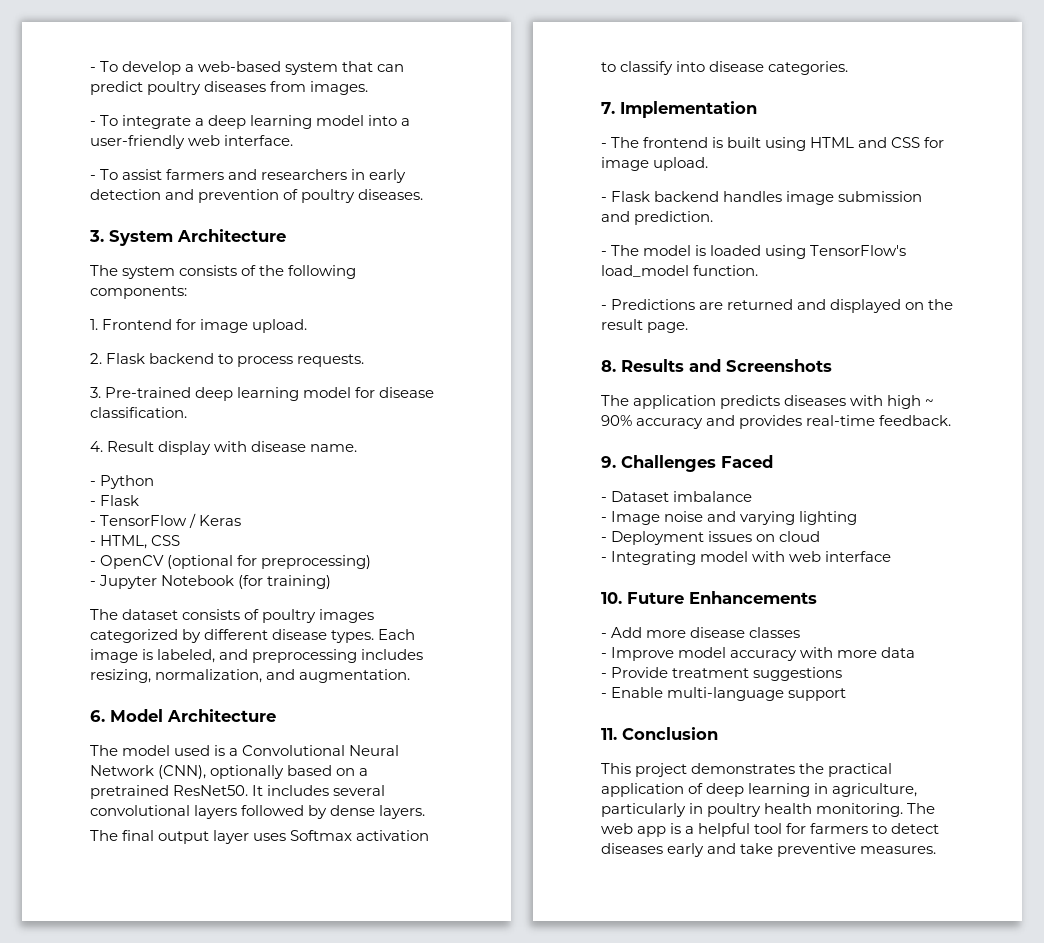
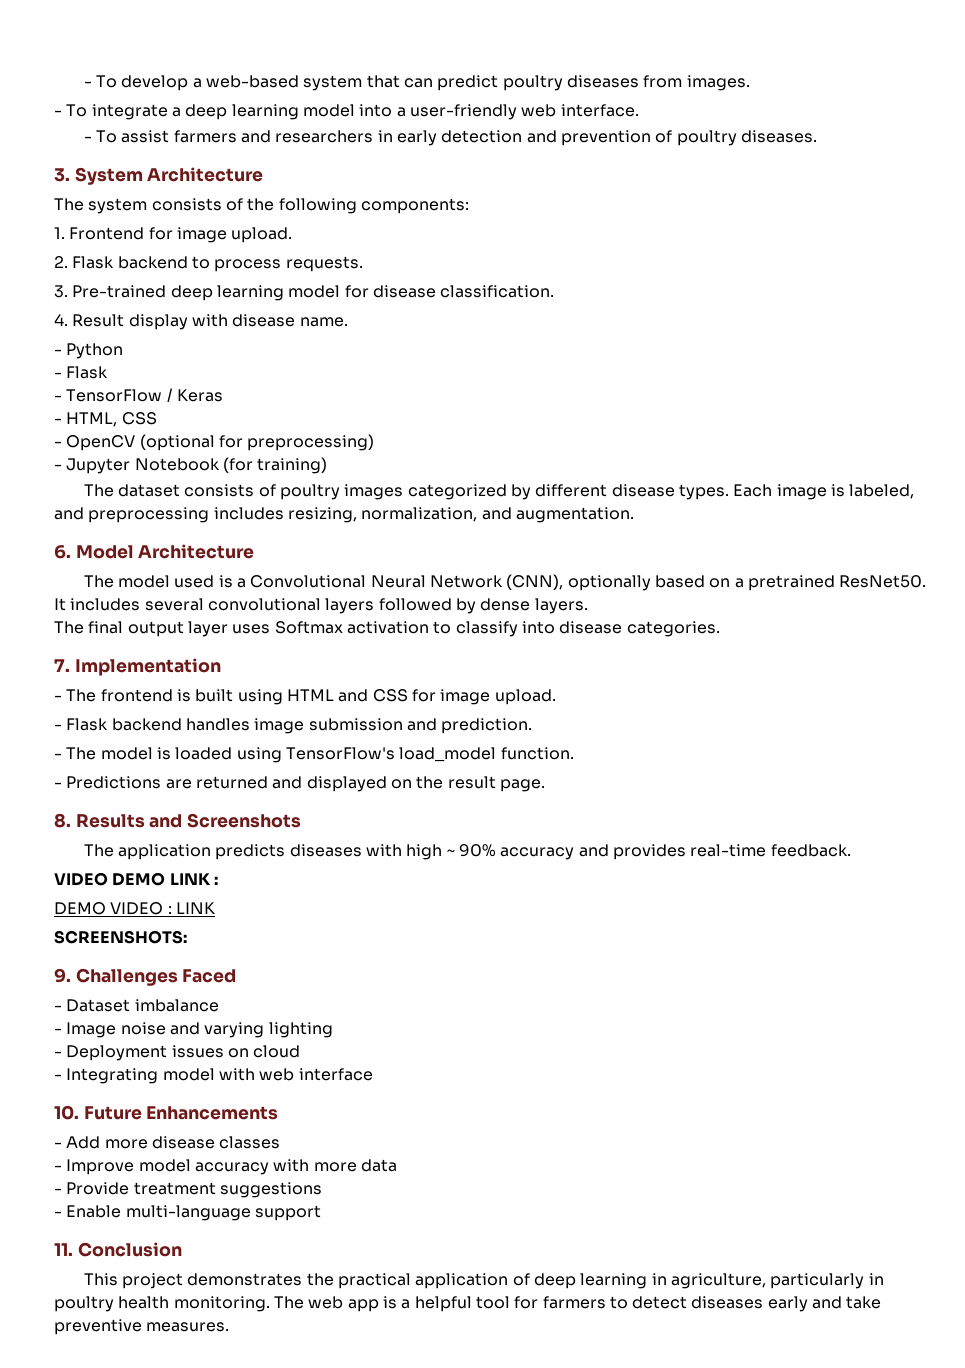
+ VIDEO DEMO LINK :
+ DEMO VIDEO : LINK
+ SCREENSHOTS:

